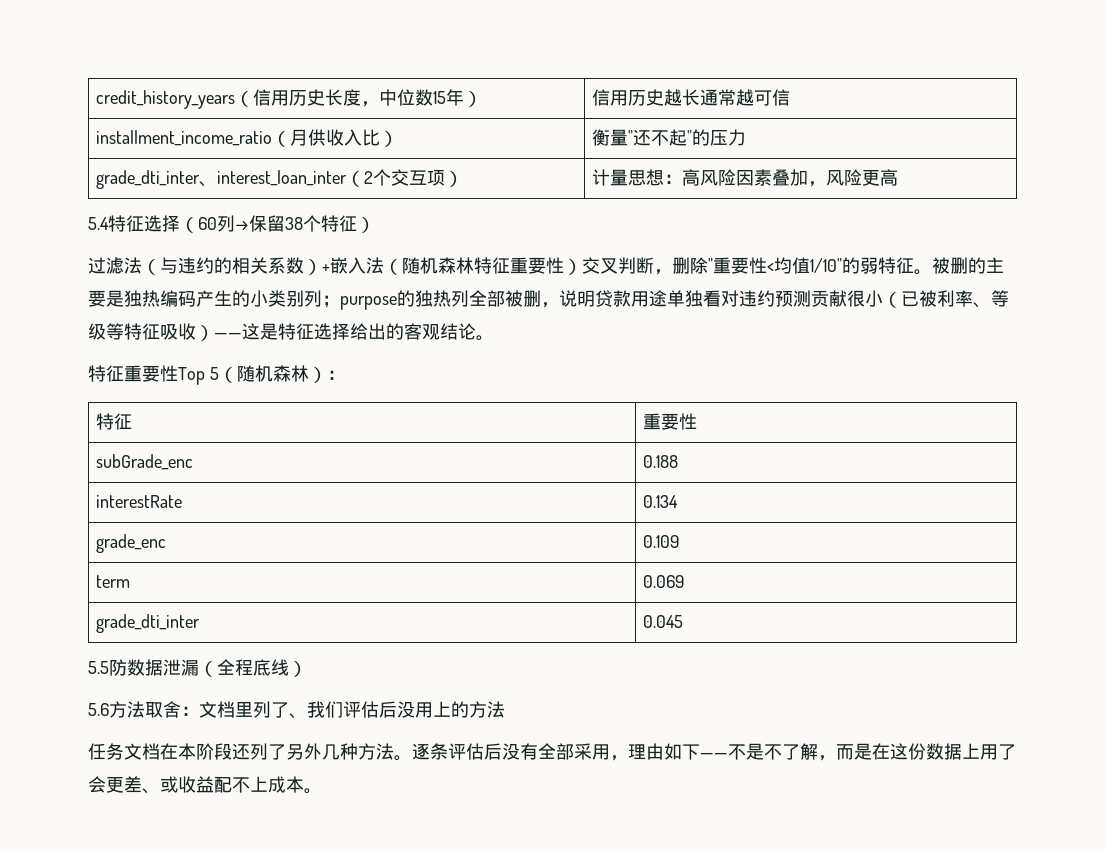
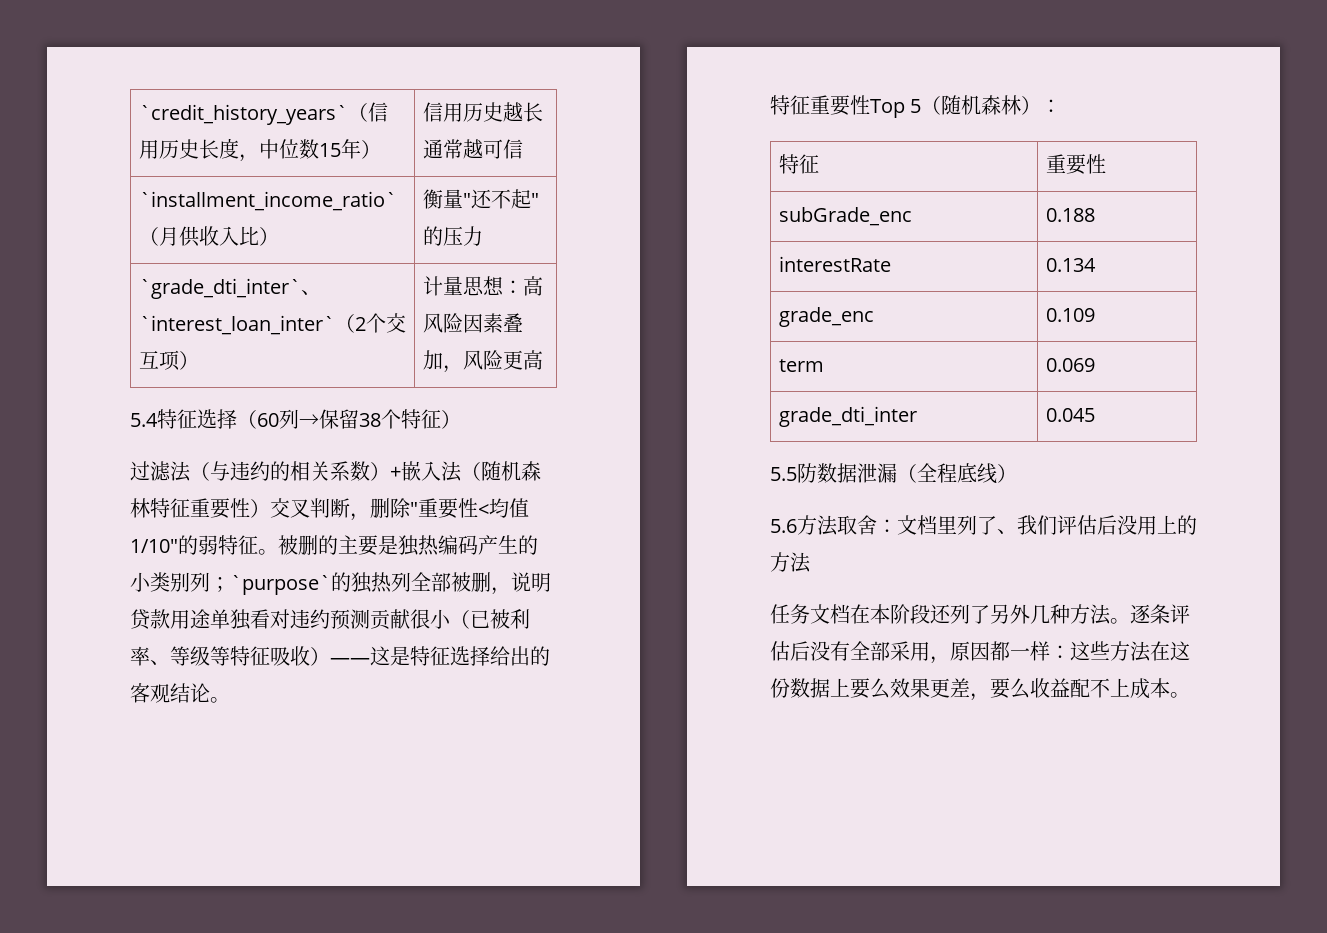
- credit_history_years（信用历史长度，中位数15年） | 信用历史越长通常越可信
+ `credit_history_years`（信用历史长度，中位数15年） | 信用历史越长通常越可信
- installment_income_ratio（月供收入比） | 衡量"还不起"的压力
+ `installment_income_ratio`（月供收入比） | 衡量"还不起"的压力
- grade_dti_inter、interest_loan_inter（2个交互项） | 计量思想：高风险因素叠加，风险更高
+ `grade_dti_inter`、`interest_loan_inter`（2个交互项） | 计量思想：高风险因素叠加，风险更高
- 被删的主要是独热编码产生的小类别列；purpose的独热列全部被删，说明贷款用途单独看对违约预测贡献很小（已被利率、等级等特征吸收）——这是特征选择给出的客观结论。
+ 被删的主要是独热编码产生的小类别列；`purpose`的独热列全部被删，说明贷款用途单独看对违约预测贡献很小（已被利率、等级等特征吸收）——这是特征选择给出的客观结论。
- 逐条评估后没有全部采用，理由如下——不是不了解，而是在这份数据上用了会更差、或收益配不上成本。
+ 逐条评估后没有全部采用，原因都一样：这些方法在这份数据上要么效果更差，要么收益配不上成本。

